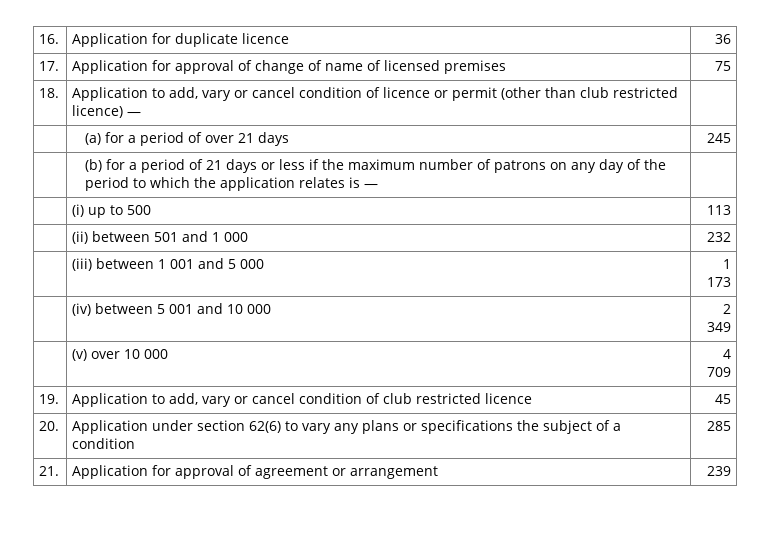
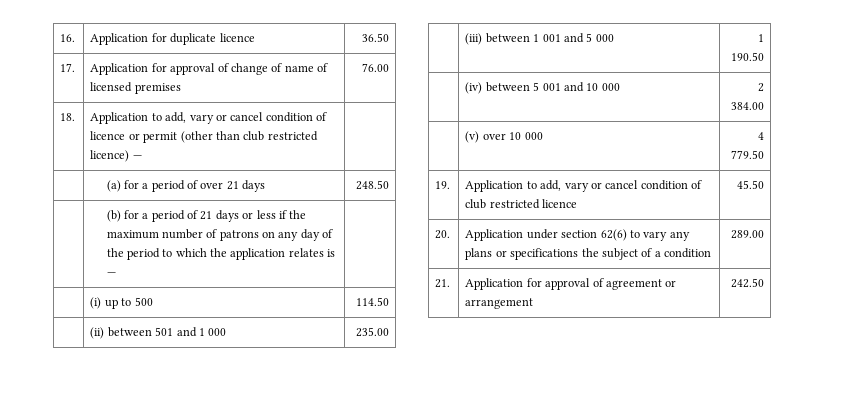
- 16. | Application for duplicate licence | 36
+ 16. | Application for duplicate licence | 36.50
- 17. | Application for approval of change of name of licensed premises | 75
+ 17. | Application for approval of change of name of licensed premises | 76.00
- | (a) for a period of over 21 days | 245
+ | (a) for a period of over 21 days | 248.50
- | (i) up to 500 | 113
+ | (i) up to 500 | 114.50
- | (ii) between 501 and 1 000 | 232
+ | (ii) between 501 and 1 000 | 235.00
- | (iii) between 1 001 and 5 000 | 1 173
+ | (iii) between 1 001 and 5 000 | 1 190.50
- | (iv) between 5 001 and 10 000 | 2 349
+ | (iv) between 5 001 and 10 000 | 2 384.00
- | (v) over 10 000 | 4 709
+ | (v) over 10 000 | 4 779.50
- 19. | Application to add, vary or cancel condition of club restricted licence | 45
+ 19. | Application to add, vary or cancel condition of club restricted licence | 45.50
- 20. | Application under section 62(6) to vary any plans or specifications the subject of a condition | 285
+ 20. | Application under section 62(6) to vary any plans or specifications the subject of a condition | 289.00
- 21. | Application for approval of agreement or arrangement | 239
+ 21. | Application for approval of agreement or arrangement | 242.50

